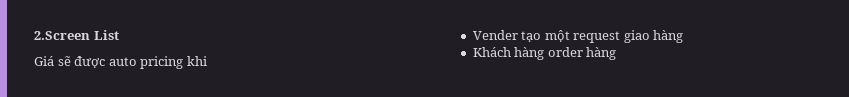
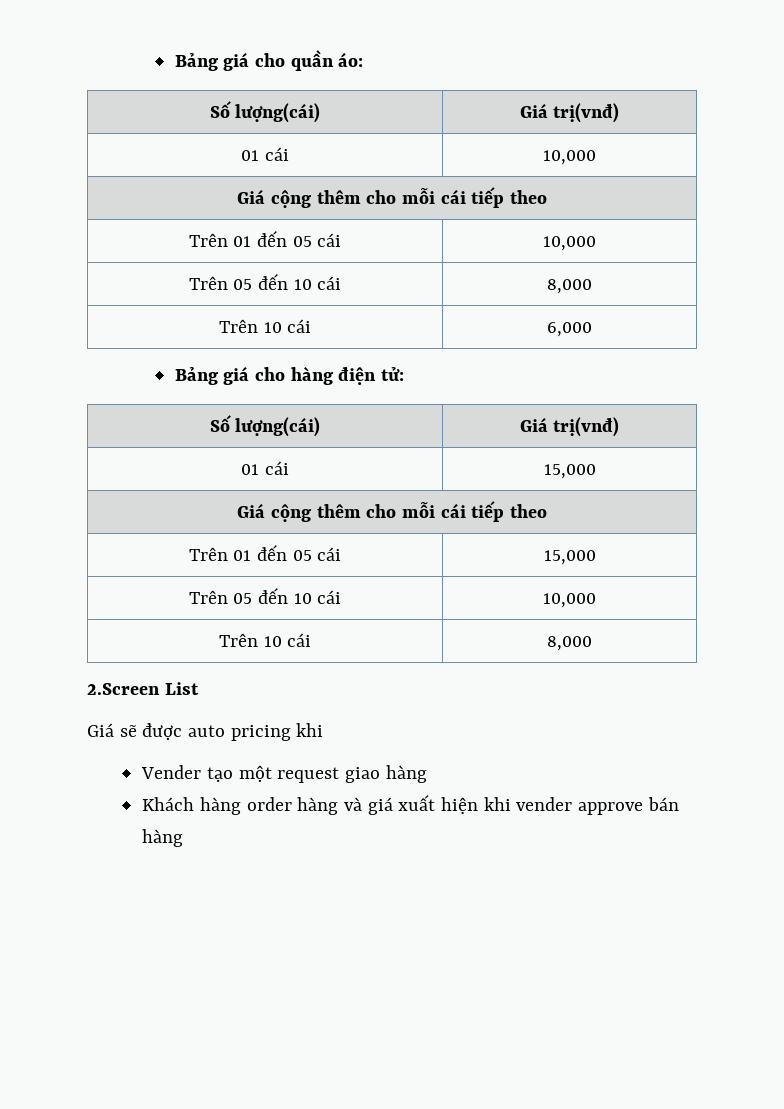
+ Bảng giá cho quần áo:
+ Số lượng(cái) | Giá trị(vnđ)
+ 01 cái | 10,000
+ Giá cộng thêm cho mỗi cái tiếp theo
+ Trên 01 đến 05 cái | 10,000
+ Trên 05 đến 10 cái | 8,000
+ Trên 10 cái | 6,000
+ Bảng giá cho hàng điện tử:
+ Số lượng(cái) | Giá trị(vnđ)
+ 01 cái | 15,000
+ Giá cộng thêm cho mỗi cái tiếp theo
+ Trên 01 đến 05 cái | 15,000
+ Trên 05 đến 10 cái | 10,000
+ Trên 10 cái | 8,000
- Khách hàng order hàng
+ Khách hàng order hàng và giá xuất hiện khi vender approve bán hàng

